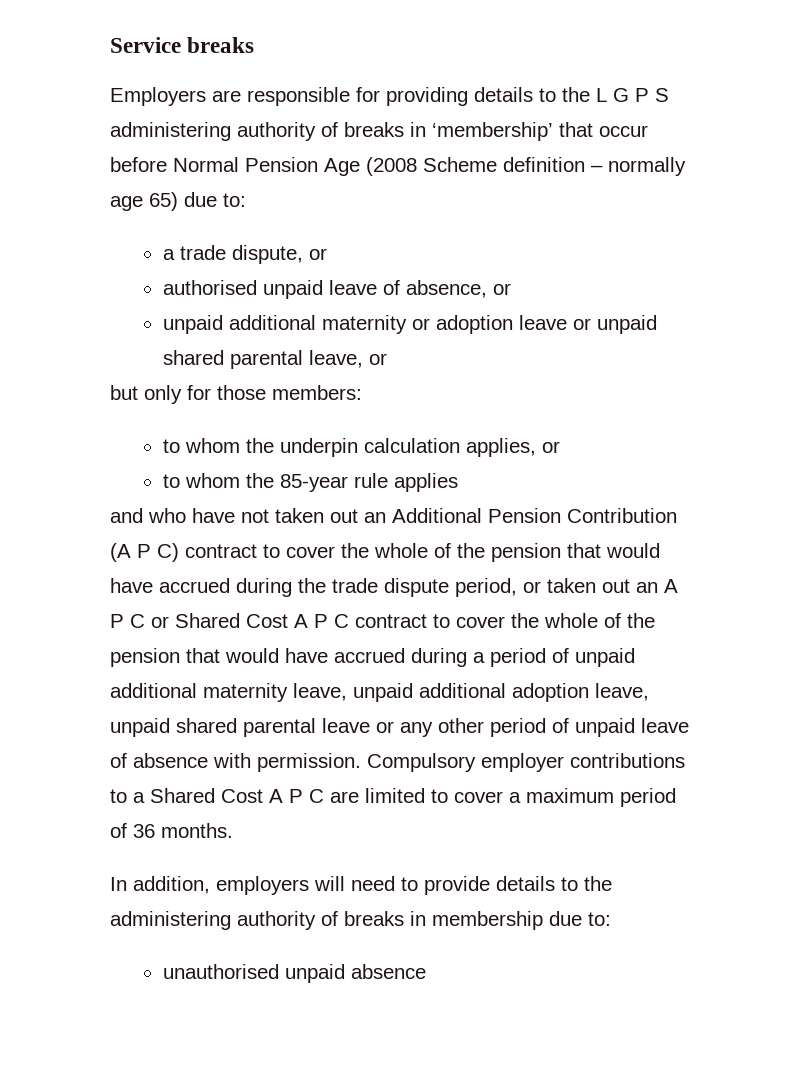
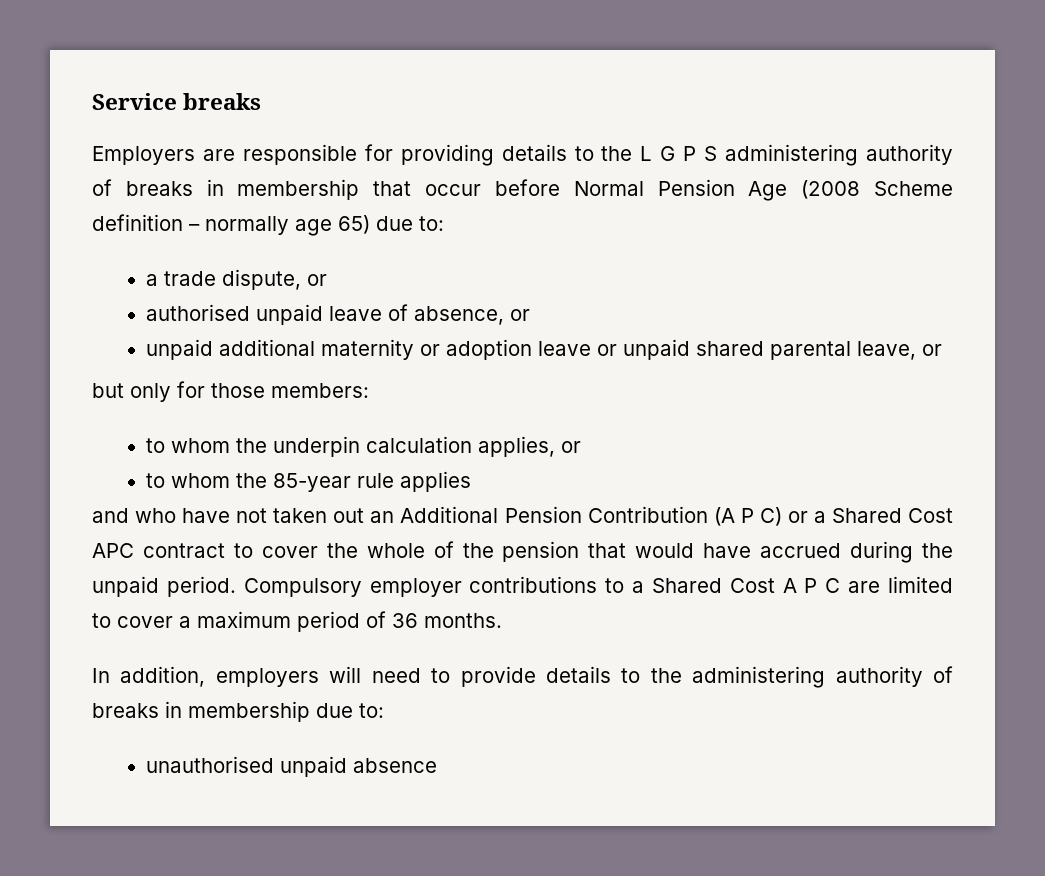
- Employers are responsible for providing details to the L G P S administering authority of breaks in ‘membership’ that occur before Normal Pension Age (2008 Scheme definition – normally age 65) due to:
+ Employers are responsible for providing details to the L G P S administering authority of breaks in membership that occur before Normal Pension Age (2008 Scheme definition – normally age 65) due to:
- and who have not taken out an Additional Pension Contribution (A P C) contract to cover the whole of the pension that would have accrued during the trade dispute period, or taken out an A P C or Shared Cost A P C contract to cover the whole of the pension that would have accrued during a period of unpaid additional maternity leave, unpaid additional adoption leave, unpaid shared parental leave or any other period of unpaid leave of absence with permission.
+ and who have not taken out an Additional Pension Contribution (A P C) or a Shared Cost APC contract to cover the whole of the pension that would have accrued during the unpaid period.

